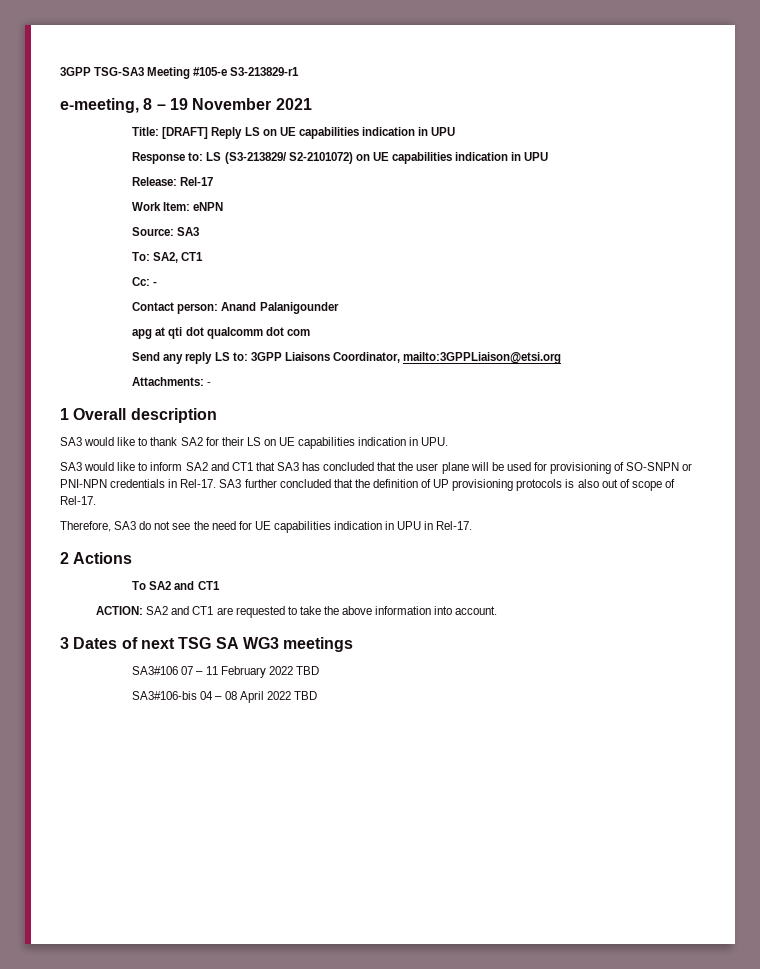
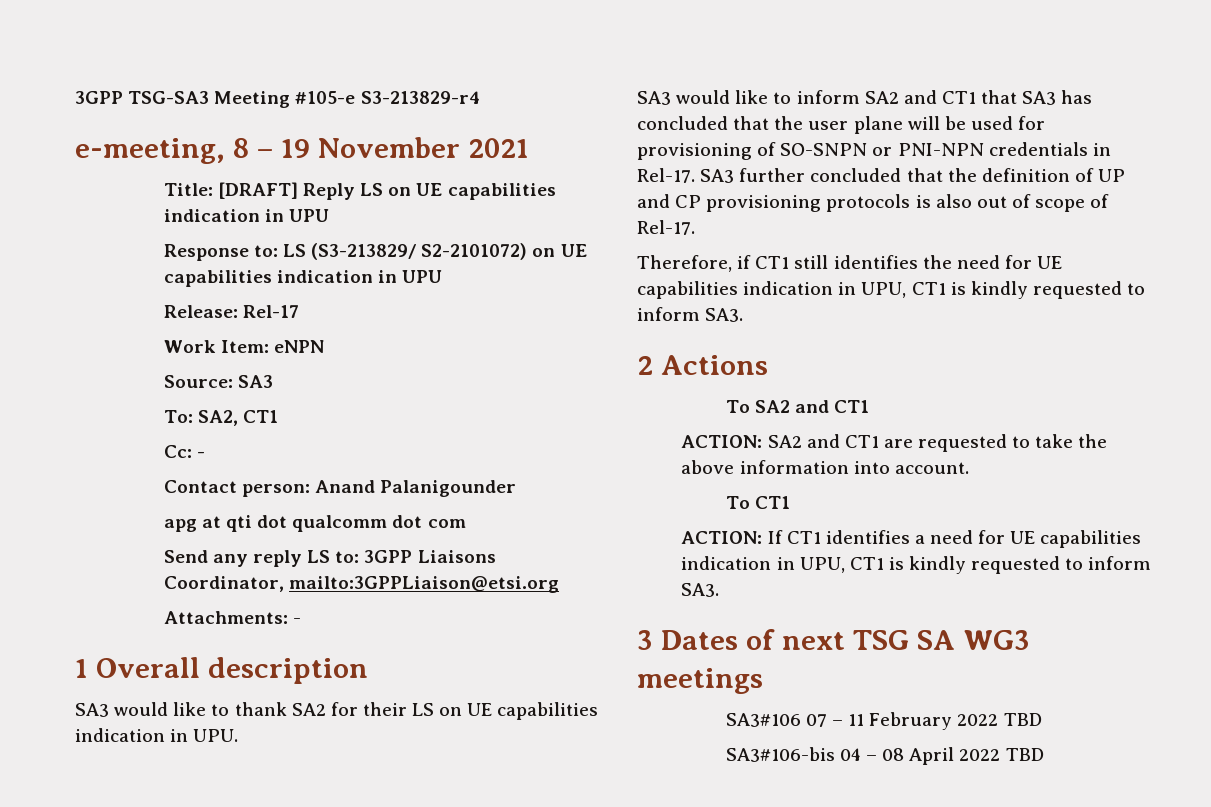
- 3GPP TSG-SA3 Meeting #105-e S3-213829-r1
+ 3GPP TSG-SA3 Meeting #105-e S3-213829-r4
- SA3 further concluded that the definition of UP provisioning protocols is also out of scope of Rel-17.
+ SA3 further concluded that the definition of UP and CP provisioning protocols is also out of scope of Rel-17.
- Therefore, SA3 do not see the need for UE capabilities indication in UPU in Rel-17.
+ Therefore, if CT1 still identifies the need for UE capabilities indication in UPU, CT1 is kindly requested to inform SA3.
+ To CT1
+ ACTION: If CT1 identifies a need for UE capabilities indication in UPU, CT1 is kindly requested to inform SA3.

